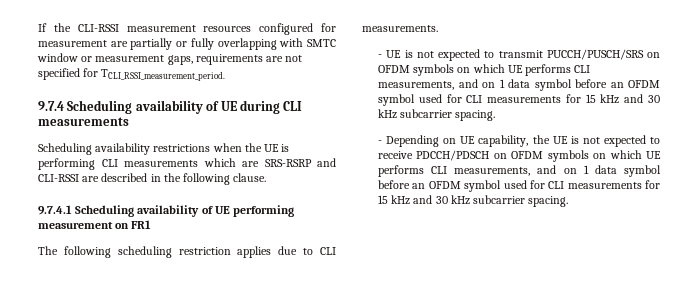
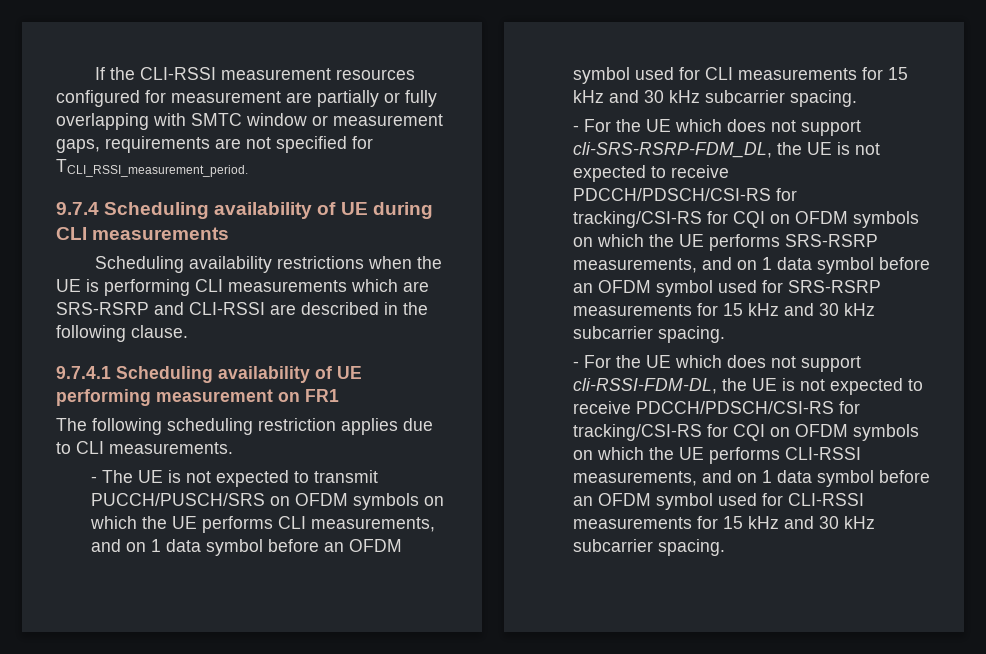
- - UE is not expected to transmit PUCCH/PUSCH/SRS on OFDM symbols on which UE performs CLI measurements, and on 1 data symbol before an OFDM symbol used for CLI measurements for 15 kHz and 30 kHz subcarrier spacing.
+ - The UE is not expected to transmit PUCCH/PUSCH/SRS on OFDM symbols on which the UE performs CLI measurements, and on 1 data symbol before an OFDM symbol used for CLI measurements for 15 kHz and 30 kHz subcarrier spacing.
- - Depending on UE capability, the UE is not expected to receive PDCCH/PDSCH on OFDM symbols on which UE performs CLI measurements, and on 1 data symbol before an OFDM symbol used for CLI measurements for 15 kHz and 30 kHz subcarrier spacing.
+ - For the UE which does not support cli-SRS-RSRP-FDM_DL, the UE is not expected to receive PDCCH/PDSCH/CSI-RS for tracking/CSI-RS for CQI on OFDM symbols on which the UE performs SRS-RSRP measurements, and on 1 data symbol before an OFDM symbol used for SRS-RSRP measurements for 15 kHz and 30 kHz subcarrier spacing.
+ - For the UE which does not support cli-RSSI-FDM-DL, the UE is not expected to receive PDCCH/PDSCH/CSI-RS for tracking/CSI-RS for CQI on OFDM symbols on which the UE performs CLI-RSSI measurements, and on 1 data symbol before an OFDM symbol used for CLI-RSSI measurements for 15 kHz and 30 kHz subcarrier spacing.

